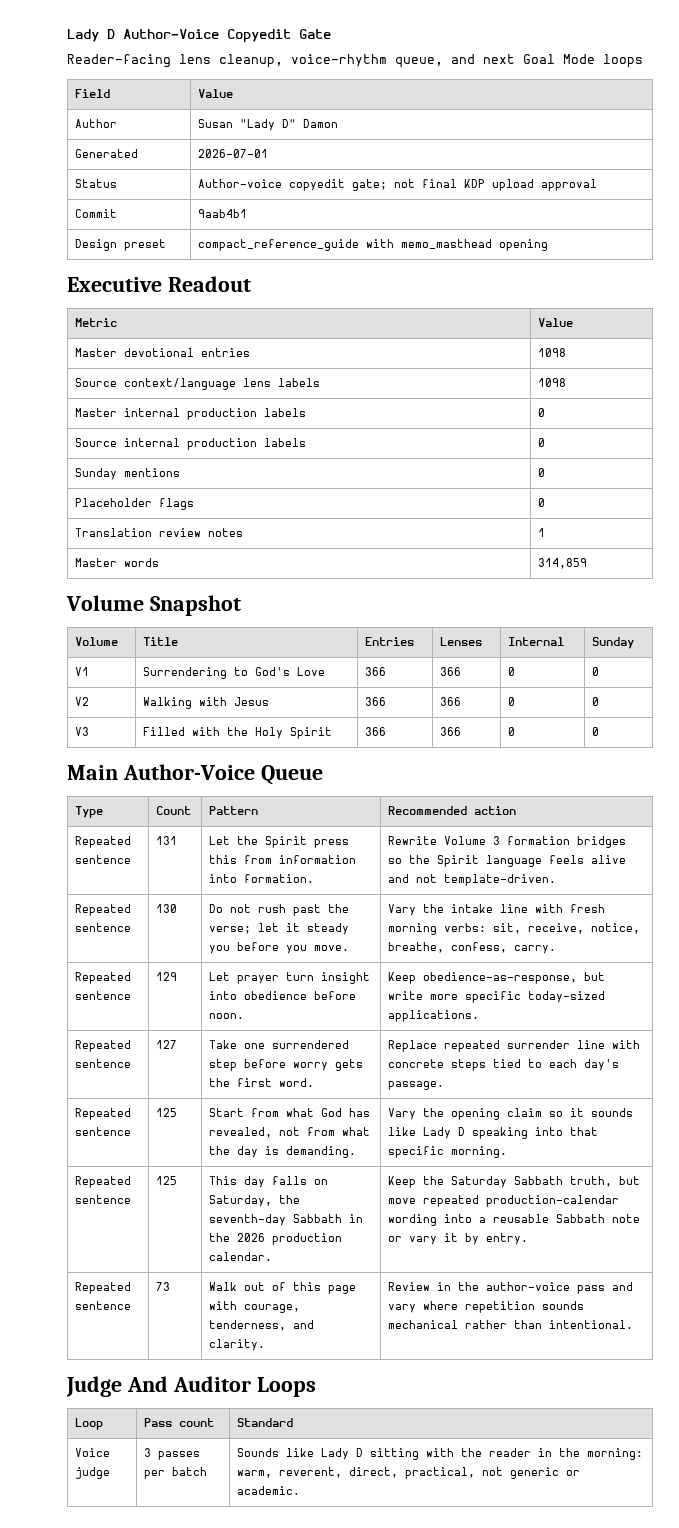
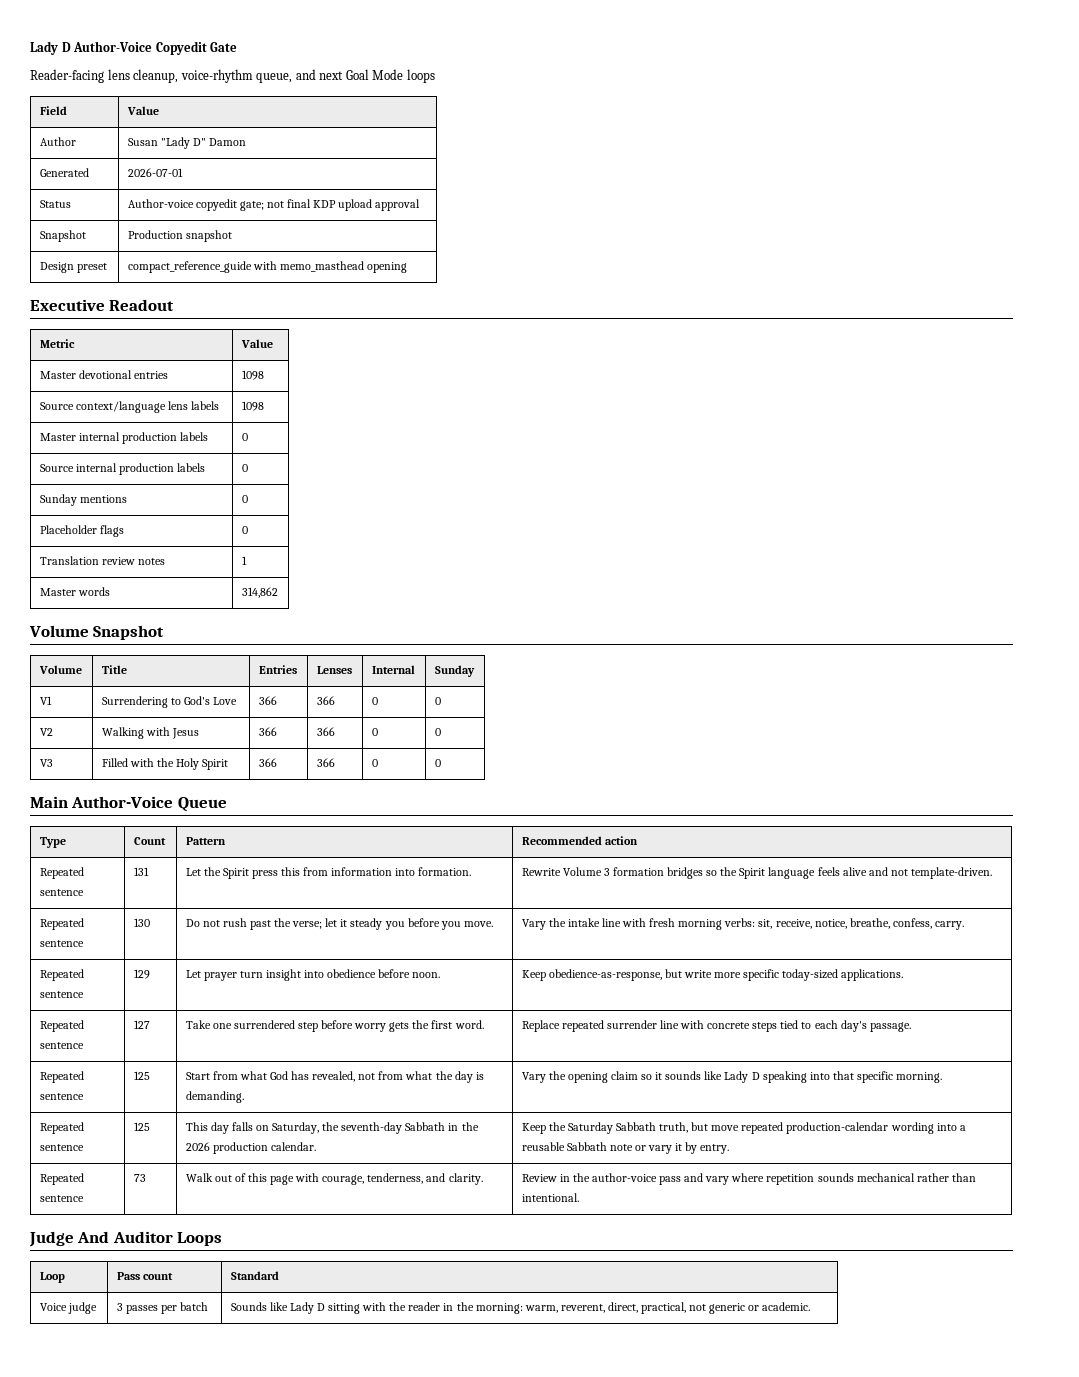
- Commit | 9aab4b1
+ Snapshot | Production snapshot
- Master words | 314,859
+ Master words | 314,862

